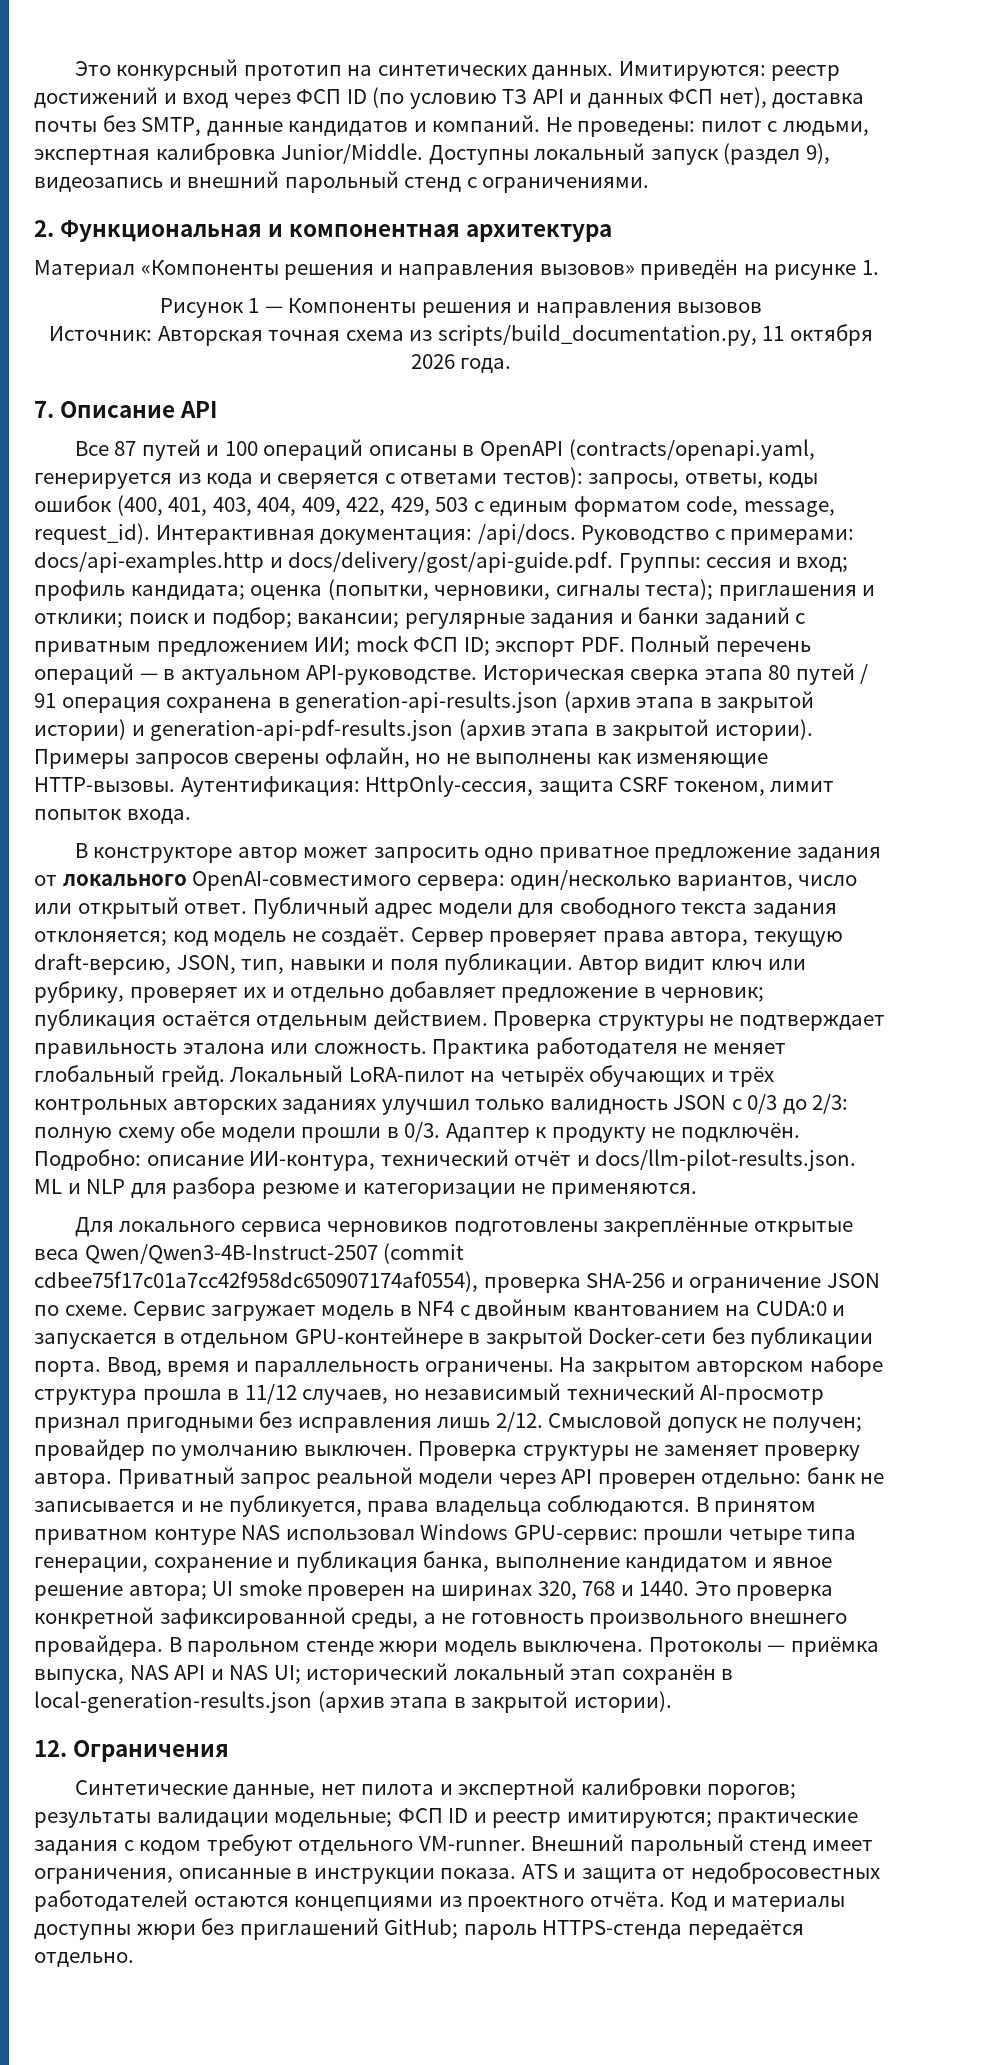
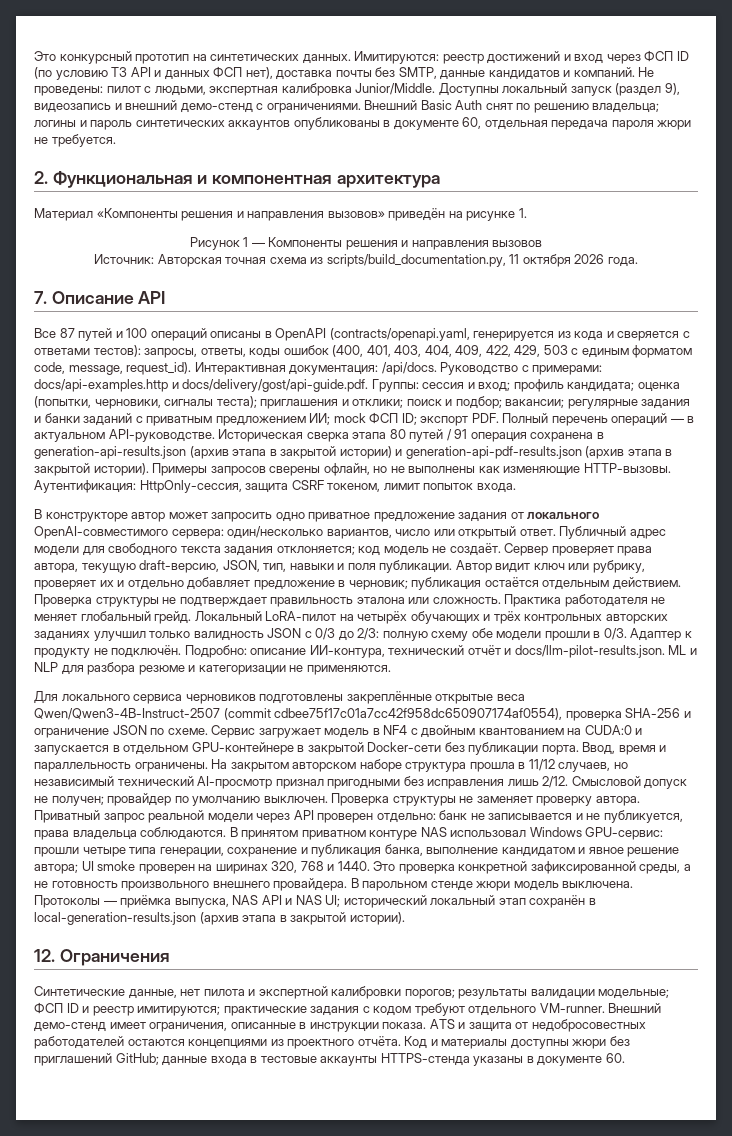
- Доступны локальный запуск (раздел 9), видеозапись и внешний парольный стенд с ограничениями.
+ Доступны локальный запуск (раздел 9), видеозапись и внешний демо-стенд с ограничениями. Внешний Basic Auth снят по решению владельца; логины и пароль синтетических аккаунтов опубликованы в документе 60, отдельная передача пароля жюри не требуется.
- Внешний парольный стенд имеет ограничения, описанные в инструкции показа.
+ Внешний демо-стенд имеет ограничения, описанные в инструкции показа.
- Код и материалы доступны жюри без приглашений GitHub; пароль HTTPS-стенда передаётся отдельно.
+ Код и материалы доступны жюри без приглашений GitHub; данные входа в тестовые аккаунты HTTPS-стенда указаны в документе 60.

